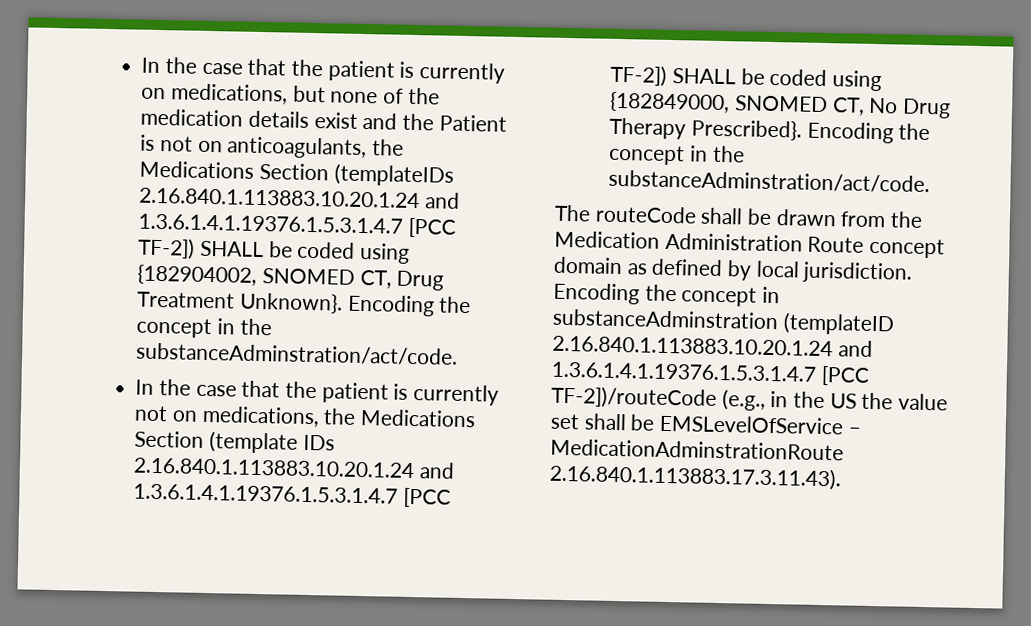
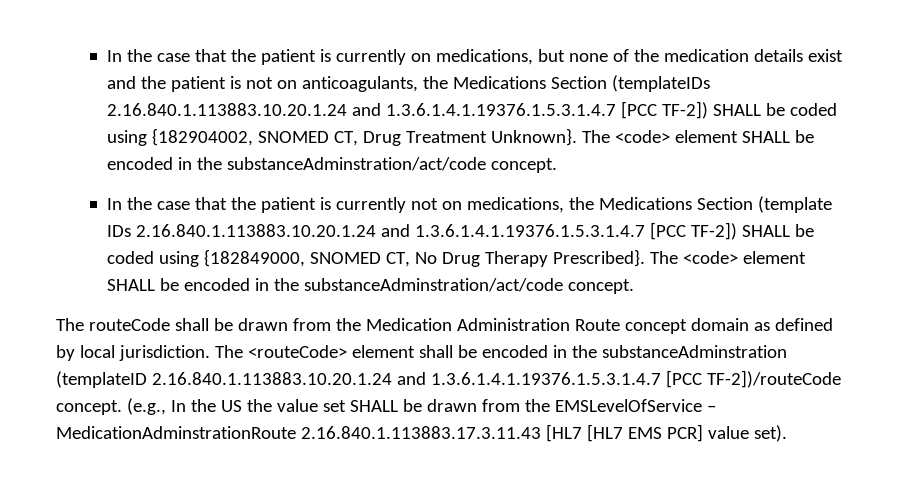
- In the case that the patient is currently on medications, but none of the medication details exist and the Patient is not on anticoagulants, the Medications Section (templateIDs 2.16.840.1.113883.10.20.1.24 and 1.3.6.1.4.1.19376.1.5.3.1.4.7 [PCC TF-2]) SHALL be coded using {182904002, SNOMED CT, Drug Treatment Unknown}. Encoding the concept in the substanceAdminstration/act/code.
+ In the case that the patient is currently on medications, but none of the medication details exist and the patient is not on anticoagulants, the Medications Section (templateIDs 2.16.840.1.113883.10.20.1.24 and 1.3.6.1.4.1.19376.1.5.3.1.4.7 [PCC TF-2]) SHALL be coded using {182904002, SNOMED CT, Drug Treatment Unknown}. The <code> element SHALL be encoded in the substanceAdminstration/act/code concept.
- In the case that the patient is currently not on medications, the Medications Section (template IDs 2.16.840.1.113883.10.20.1.24 and 1.3.6.1.4.1.19376.1.5.3.1.4.7 [PCC TF-2]) SHALL be coded using {182849000, SNOMED CT, No Drug Therapy Prescribed}. Encoding the concept in the substanceAdminstration/act/code.
+ In the case that the patient is currently not on medications, the Medications Section (template IDs 2.16.840.1.113883.10.20.1.24 and 1.3.6.1.4.1.19376.1.5.3.1.4.7 [PCC TF-2]) SHALL be coded using {182849000, SNOMED CT, No Drug Therapy Prescribed}. The <code> element SHALL be encoded in the substanceAdminstration/act/code concept.
- Encoding the concept in substanceAdminstration (templateID 2.16.840.1.113883.10.20.1.24 and 1.3.6.1.4.1.19376.1.5.3.1.4.7 [PCC TF-2])/routeCode (e.g., in the US the value set shall be EMSLevelOfService – MedicationAdminstrationRoute 2.16.840.1.113883.17.3.11.43).
+ The <routeCode> element shall be encoded in the substanceAdminstration (templateID 2.16.840.1.113883.10.20.1.24 and 1.3.6.1.4.1.19376.1.5.3.1.4.7 [PCC TF-2])/routeCode concept. (e.g., In the US the value set SHALL be drawn from the EMSLevelOfService – MedicationAdminstrationRoute 2.16.840.1.113883.17.3.11.43 [HL7 [HL7 EMS PCR] value set).

